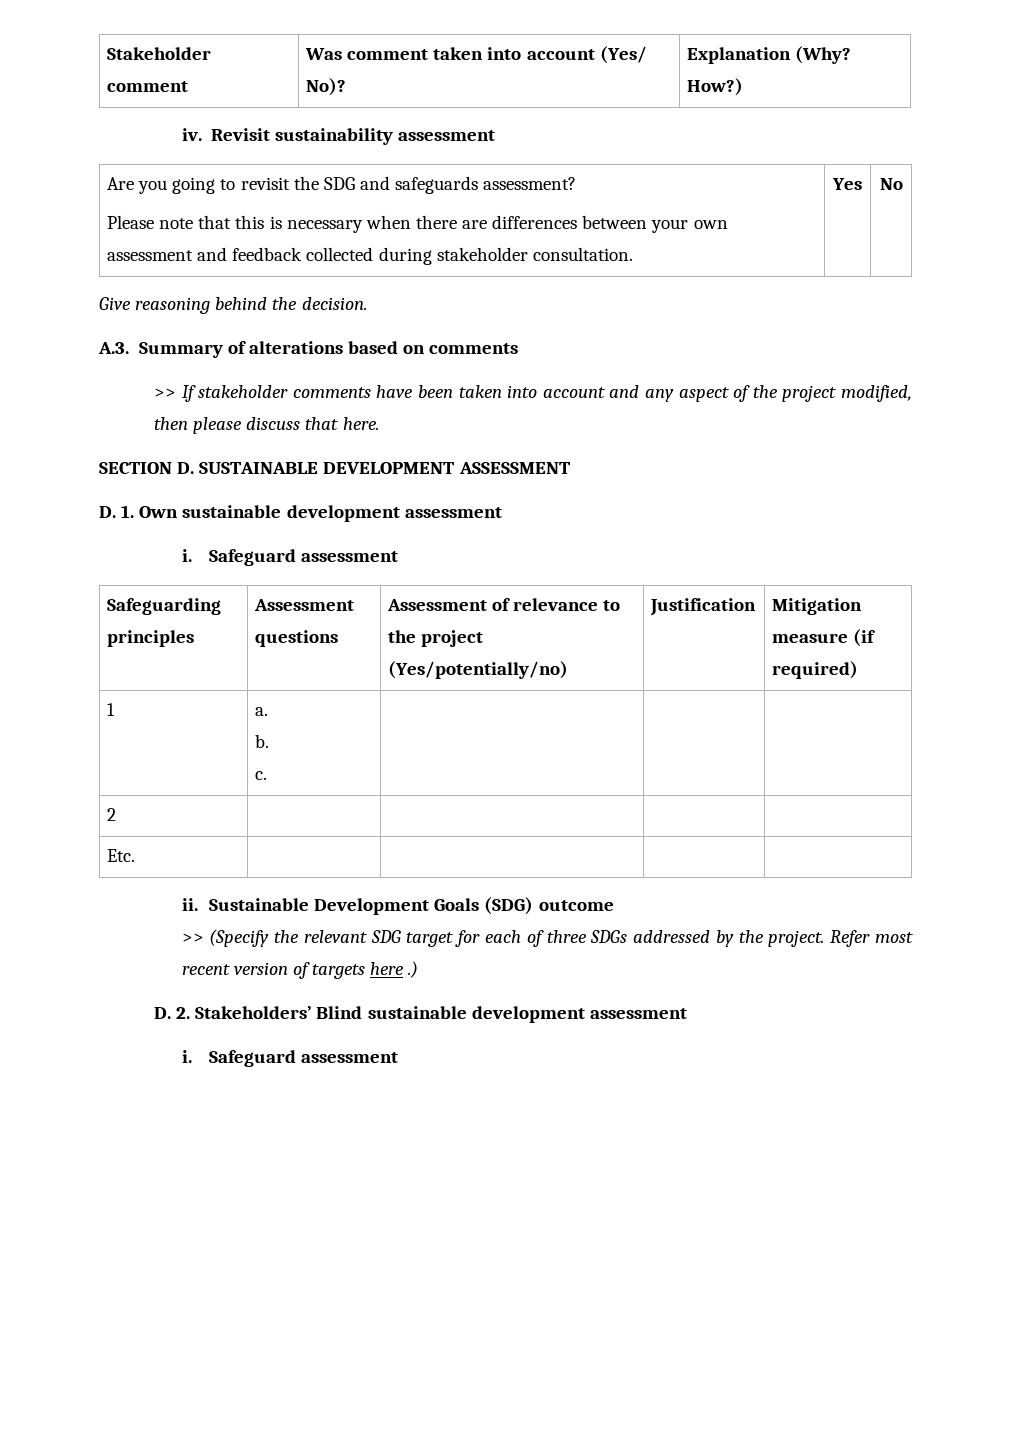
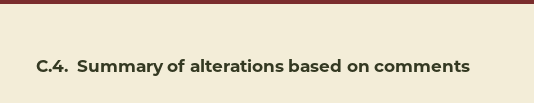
- Stakeholder comment | Was comment taken into account (Yes/ No)? | Explanation (Why? How?)
- iv. Revisit sustainability assessment
- Are you going to revisit the SDG and safeguards assessment?
- Please note that this is necessary when there are differences between your own assessment and feedback collected during stakeholder consultation. | Yes | No
- Give reasoning behind the decision.
- A.3. Summary of alterations based on comments
+ C.4. Summary of alterations based on comments
- >> If stakeholder comments have been taken into account and any aspect of the project modified, then please discuss that here.
- SECTION D. SUSTAINABLE DEVELOPMENT ASSESSMENT
- D. 1. Own sustainable development assessment
- i. Safeguard assessment
- Safeguarding principles | Assessment questions | Assessment of relevance to the project (Yes/potentially/no) | Justification | Mitigation measure (if required)
- 1 | a.
- b.
- c. | | |
- 2 | | | |
- Etc. | | | |
- ii. Sustainable Development Goals (SDG) outcome
- >> (Specify the relevant SDG target for each of three SDGs addressed by the project. Refer most recent version of targets here .)
- D. 2. Stakeholders’ Blind sustainable development assessment
- i. Safeguard assessment

